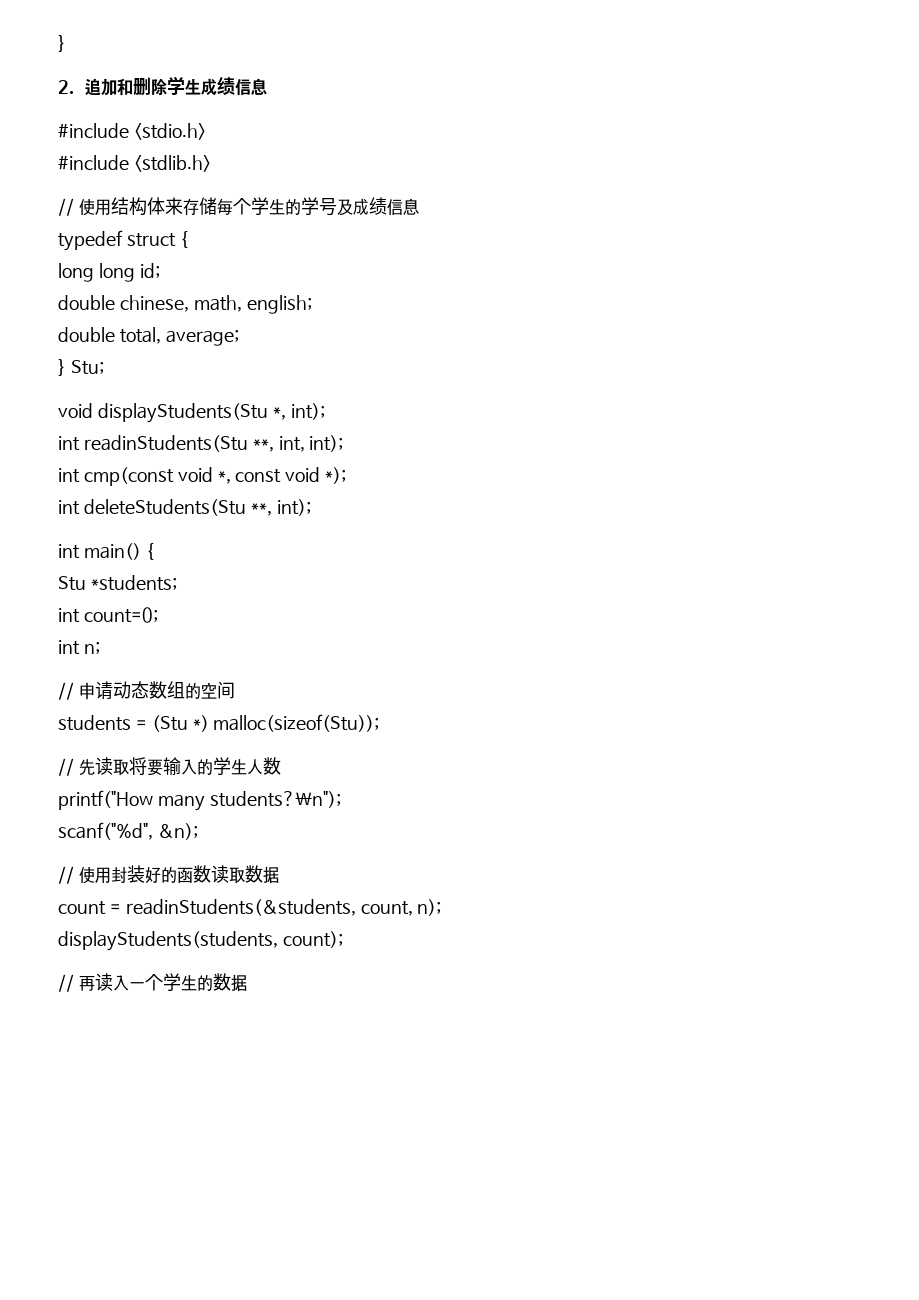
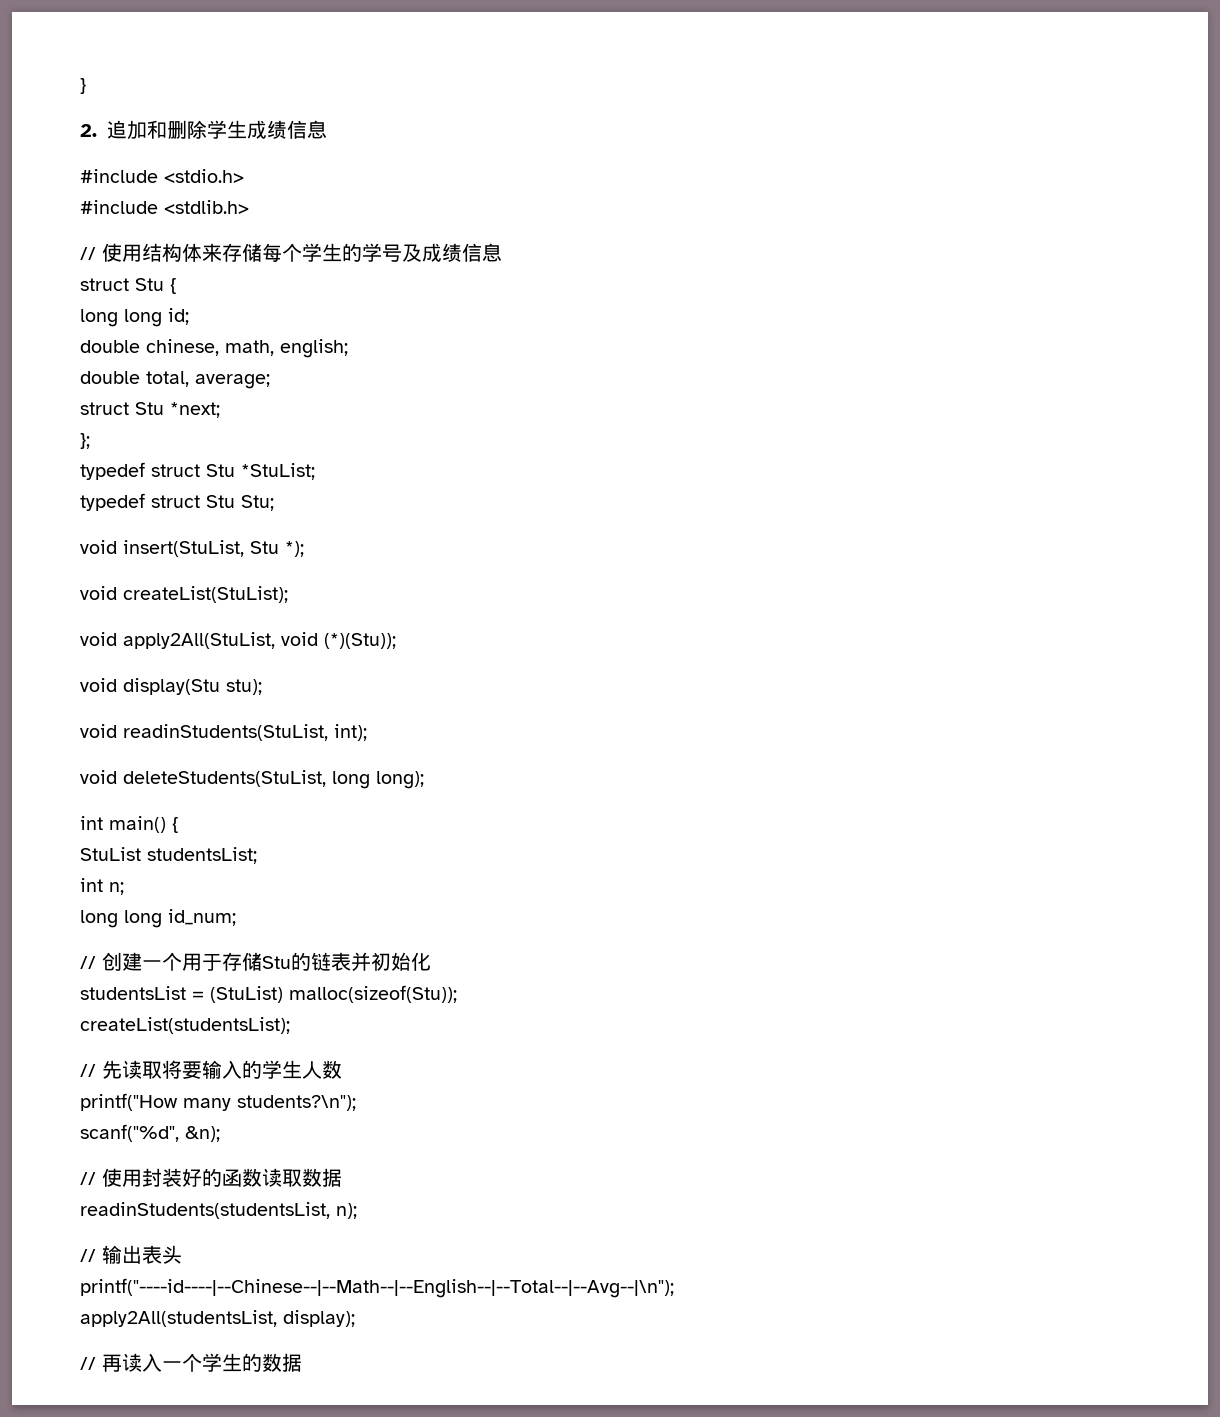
- typedef struct {
+ struct Stu {
- } Stu;
- void displayStudents(Stu *, int);
- int readinStudents(Stu **, int, int);
- int cmp(const void *, const void *);
- int deleteStudents(Stu **, int);
+ struct Stu *next;
+ };
+ typedef struct Stu *StuList;
+ typedef struct Stu Stu;
+ void insert(StuList, Stu *);
+ void createList(StuList);
+ void apply2All(StuList, void (*)(Stu));
+ void display(Stu stu);
+ void readinStudents(StuList, int);
+ void deleteStudents(StuList, long long);
  int main() {
- Stu *students;
- int count=0;
+ StuList studentsList;
  int n;
- // 申请动态数组的空间
- students = (Stu *) malloc(sizeof(Stu));
+ long long id_num;
+ // 创建一个用于存储Stu的链表并初始化
+ studentsList = (StuList) malloc(sizeof(Stu));
+ createList(studentsList);
- count = readinStudents(&students, count, n);
- displayStudents(students, count);
+ readinStudents(studentsList, n);
+ // 输出表头
+ printf("----id----|--Chinese--|--Math--|--English--|--Total--|--Avg--|\n");
+ apply2All(studentsList, display);

